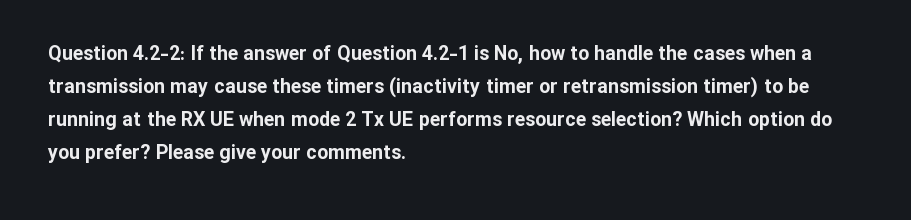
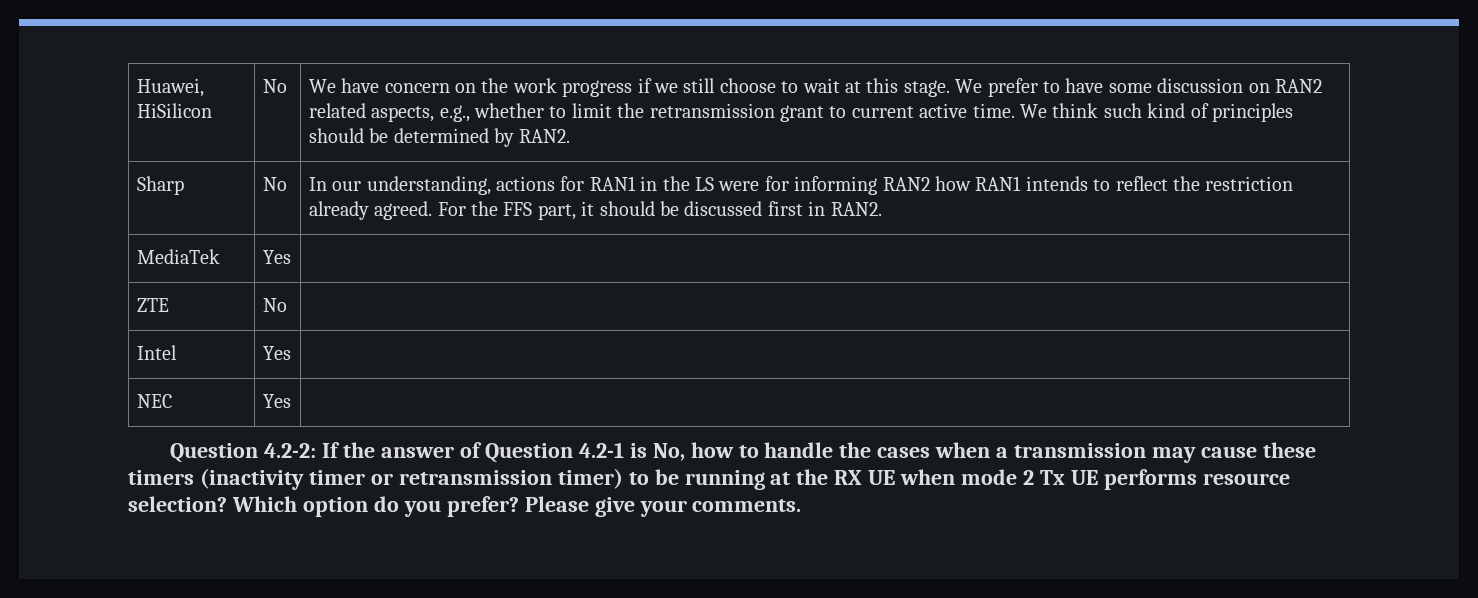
+ Huawei, HiSilicon | No | We have concern on the work progress if we still choose to wait at this stage. We prefer to have some discussion on RAN2 related aspects, e.g., whether to limit the retransmission grant to current active time. We think such kind of principles should be determined by RAN2.
+ Sharp | No | In our understanding, actions for RAN1 in the LS were for informing RAN2 how RAN1 intends to reflect the restriction already agreed. For the FFS part, it should be discussed first in RAN2.
+ MediaTek | Yes |
+ ZTE | No |
+ Intel | Yes |
+ NEC | Yes |

